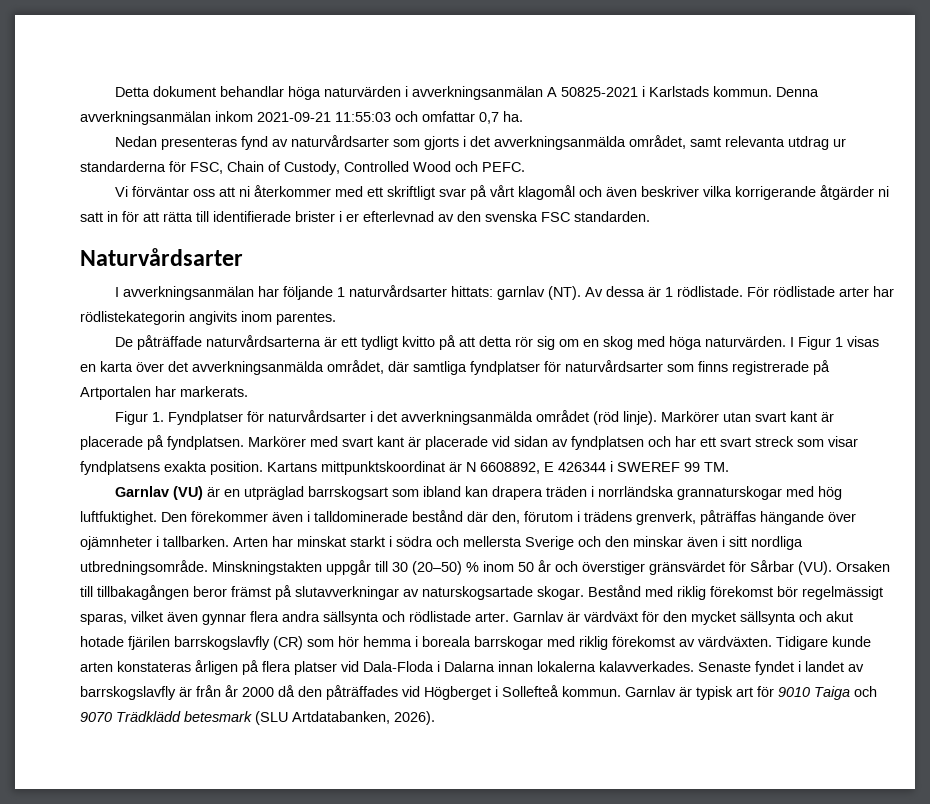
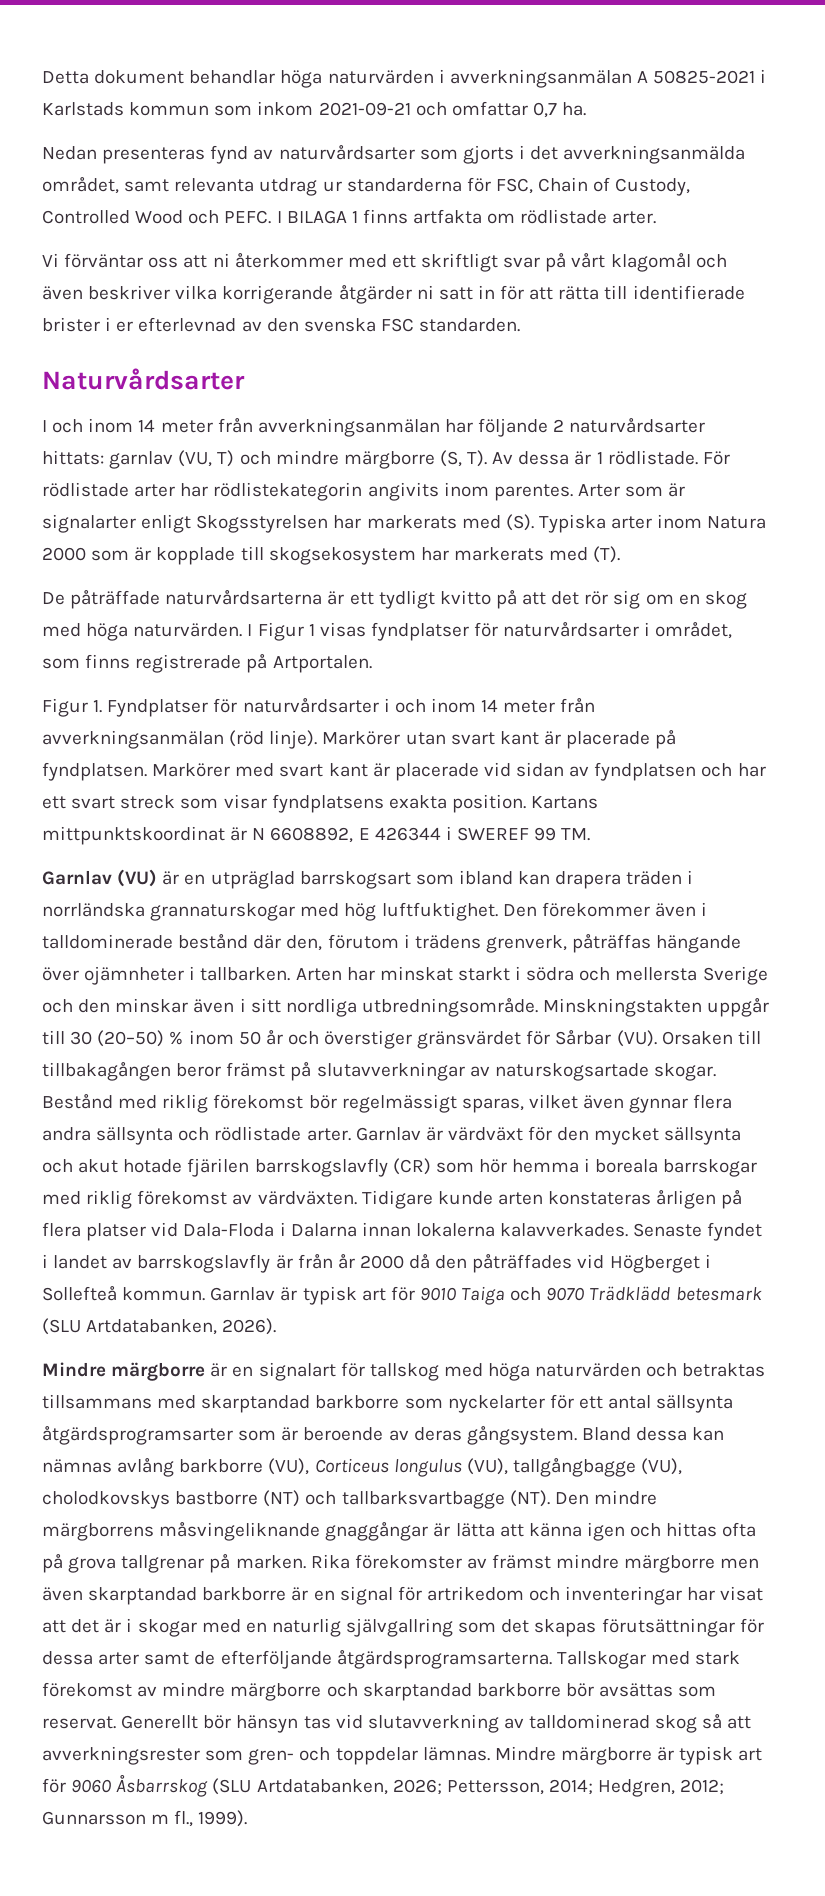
- Detta dokument behandlar höga naturvärden i avverkningsanmälan A 50825-2021 i Karlstads kommun. Denna avverkningsanmälan inkom 2021-09-21 11:55:03 och omfattar 0,7 ha.
+ Detta dokument behandlar höga naturvärden i avverkningsanmälan A 50825-2021 i Karlstads kommun som inkom 2021-09-21 och omfattar 0,7 ha.
+ I BILAGA 1 finns artfakta om rödlistade arter.
- I avverkningsanmälan har följande 1 naturvårdsarter hittats: garnlav (NT). Av dessa är 1 rödlistade.
+ I och inom 14 meter från avverkningsanmälan har följande 2 naturvårdsarter hittats: garnlav (VU, T) och mindre märgborre (S, T). Av dessa är 1 rödlistade.
+ Arter som är signalarter enligt Skogsstyrelsen har markerats med (S). Typiska arter inom Natura 2000 som är kopplade till skogsekosystem har markerats med (T).
- De påträffade naturvårdsarterna är ett tydligt kvitto på att detta rör sig om en skog med höga naturvärden.
+ De påträffade naturvårdsarterna är ett tydligt kvitto på att det rör sig om en skog med höga naturvärden.
- I Figur 1 visas en karta över det avverkningsanmälda området, där samtliga fyndplatser för naturvårdsarter som finns registrerade på Artportalen har markerats.
+ I Figur 1 visas fyndplatser för naturvårdsarter i området, som finns registrerade på Artportalen.
- Figur 1. Fyndplatser för naturvårdsarter i det avverkningsanmälda området (röd linje).
+ Figur 1. Fyndplatser för naturvårdsarter i och inom 14 meter från avverkningsanmälan (röd linje).
+ Mindre märgborre är en signalart för tallskog med höga naturvärden och betraktas tillsammans med skarptandad barkborre som nyckelarter för ett antal sällsynta åtgärdsprogramsarter som är beroende av deras gångsystem. Bland dessa kan nämnas avlång barkborre (VU), Corticeus longulus (VU), tallgångbagge (VU), cholodkovskys bastborre (NT) och tallbarksvartbagge (NT). Den mindre märgborrens måsvingeliknande gnaggångar är lätta att känna igen och hittas ofta på grova tallgrenar på marken. Rika förekomster av främst mindre märgborre men även skarptandad barkborre är en signal för artrikedom och inventeringar har visat att det är i skogar med en naturlig självgallring som det skapas förutsättningar för dessa arter samt de efterföljande åtgärdsprogramsarterna. Tallskogar med stark förekomst av mindre märgborre och skarptandad barkborre bör avsättas som reservat. Generellt bör hänsyn tas vid slutavverkning av talldominerad skog så att avverkningsrester som gren- och toppdelar lämnas. Mindre märgborre är typisk art för 9060 Åsbarrskog (SLU Artdatabanken, 2026; Pettersson, 2014; Hedgren, 2012; Gunnarsson m fl., 1999).

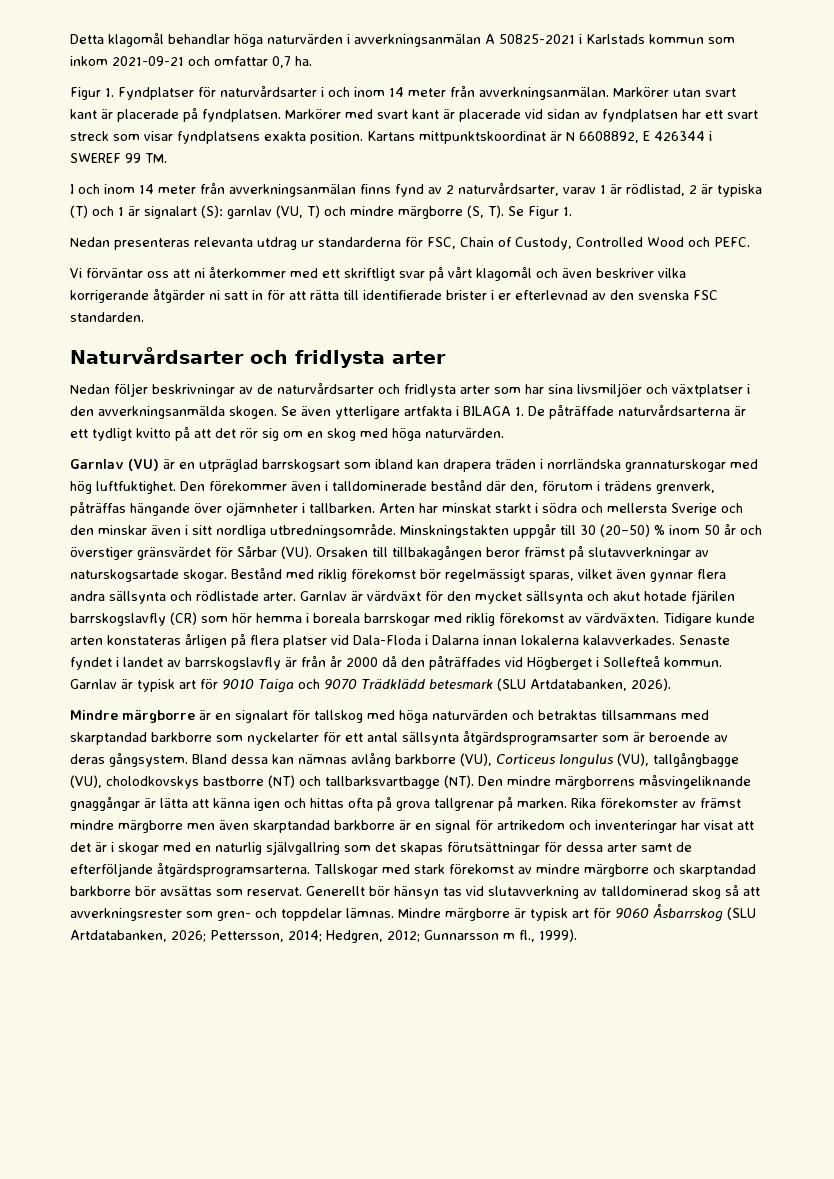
- Detta dokument behandlar höga naturvärden i avverkningsanmälan A 50825-2021 i Karlstads kommun som inkom 2021-09-21 och omfattar 0,7 ha.
+ Detta klagomål behandlar höga naturvärden i avverkningsanmälan A 50825-2021 i Karlstads kommun som inkom 2021-09-21 och omfattar 0,7 ha.
- Nedan presenteras fynd av naturvårdsarter som gjorts i det avverkningsanmälda området, samt relevanta utdrag ur standarderna för FSC, Chain of Custody, Controlled Wood och PEFC. I BILAGA 1 finns artfakta om rödlistade arter.
+ Figur 1. Fyndplatser för naturvårdsarter i och inom 14 meter från avverkningsanmälan. Markörer utan svart kant är placerade på fyndplatsen. Markörer med svart kant är placerade vid sidan av fyndplatsen har ett svart streck som visar fyndplatsens exakta position. Kartans mittpunktskoordinat är N 6608892, E 426344 i SWEREF 99 TM.
+ I och inom 14 meter från avverkningsanmälan finns fynd av 2 naturvårdsarter, varav 1 är rödlistad, 2 är typiska (T) och 1 är signalart (S): garnlav (VU, T) och mindre märgborre (S, T). Se Figur 1.
+ Nedan presenteras relevanta utdrag ur standarderna för FSC, Chain of Custody, Controlled Wood och PEFC.
- Naturvårdsarter
- I och inom 14 meter från avverkningsanmälan har följande 2 naturvårdsarter hittats: garnlav (VU, T) och mindre märgborre (S, T). Av dessa är 1 rödlistade. För rödlistade arter har rödlistekategorin angivits inom parentes. Arter som är signalarter enligt Skogsstyrelsen har markerats med (S). Typiska arter inom Natura 2000 som är kopplade till skogsekosystem har markerats med (T).
- De påträffade naturvårdsarterna är ett tydligt kvitto på att det rör sig om en skog med höga naturvärden. I Figur 1 visas fyndplatser för naturvårdsarter i området, som finns registrerade på Artportalen.
- Figur 1. Fyndplatser för naturvårdsarter i och inom 14 meter från avverkningsanmälan (röd linje). Markörer utan svart kant är placerade på fyndplatsen. Markörer med svart kant är placerade vid sidan av fyndplatsen och har ett svart streck som visar fyndplatsens exakta position. Kartans mittpunktskoordinat är N 6608892, E 426344 i SWEREF 99 TM.
+ Naturvårdsarter och fridlysta arter
+ Nedan följer beskrivningar av de naturvårdsarter och fridlysta arter som har sina livsmiljöer och växtplatser i den avverkningsanmälda skogen. Se även ytterligare artfakta i BILAGA 1. De påträffade naturvårdsarterna är ett tydligt kvitto på att det rör sig om en skog med höga naturvärden.

